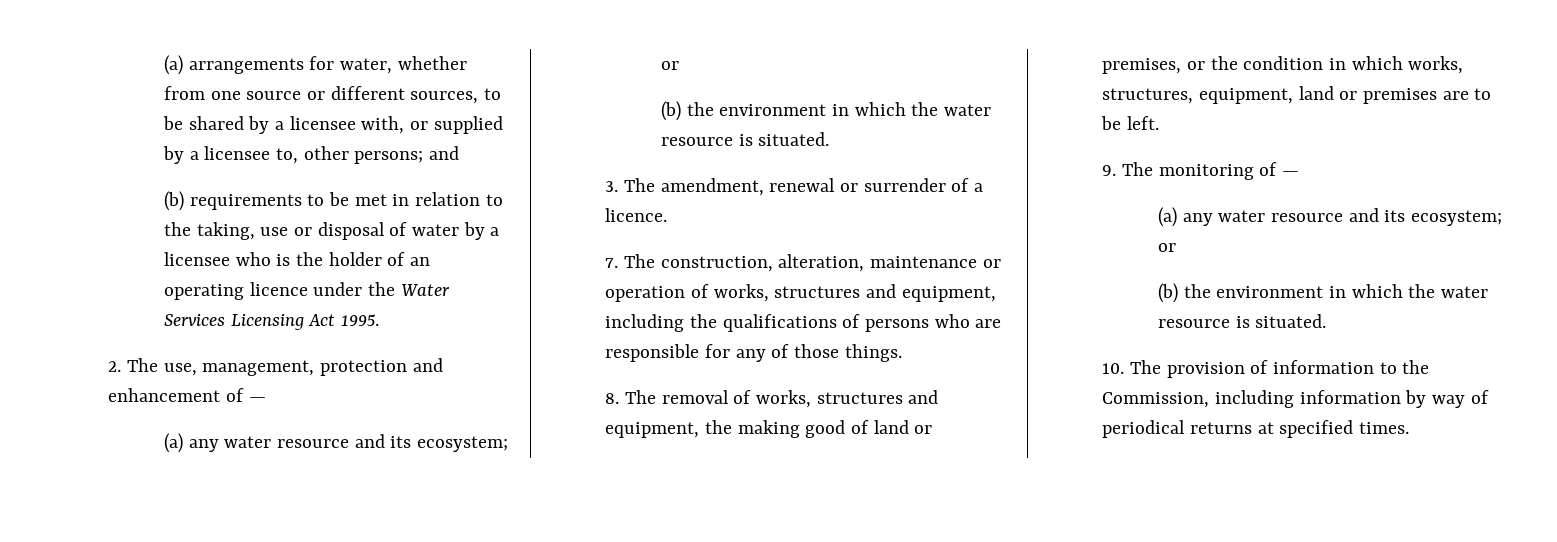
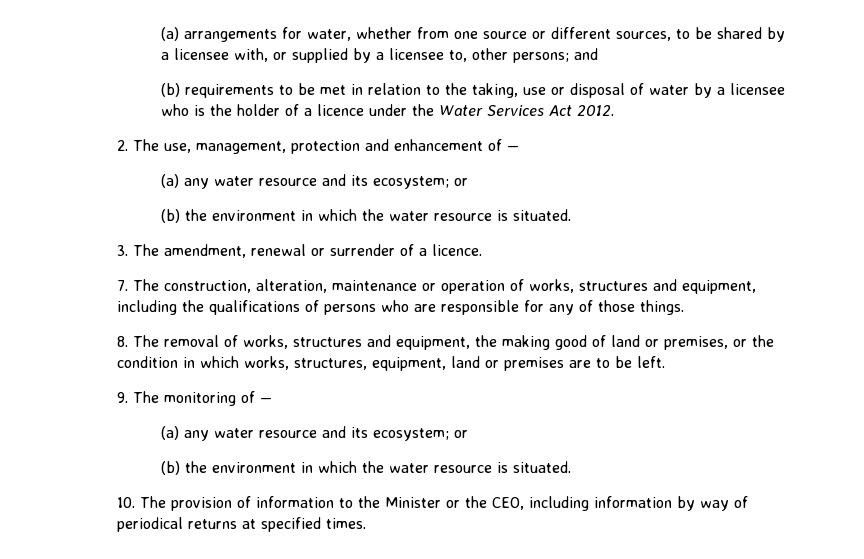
- (b) requirements to be met in relation to the taking, use or disposal of water by a licensee who is the holder of an operating licence under the Water Services Licensing Act 1995.
+ (b) requirements to be met in relation to the taking, use or disposal of water by a licensee who is the holder of a licence under the Water Services Act 2012.
- 10. The provision of information to the Commission, including information by way of periodical returns at specified times.
+ 10. The provision of information to the Minister or the CEO, including information by way of periodical returns at specified times.

